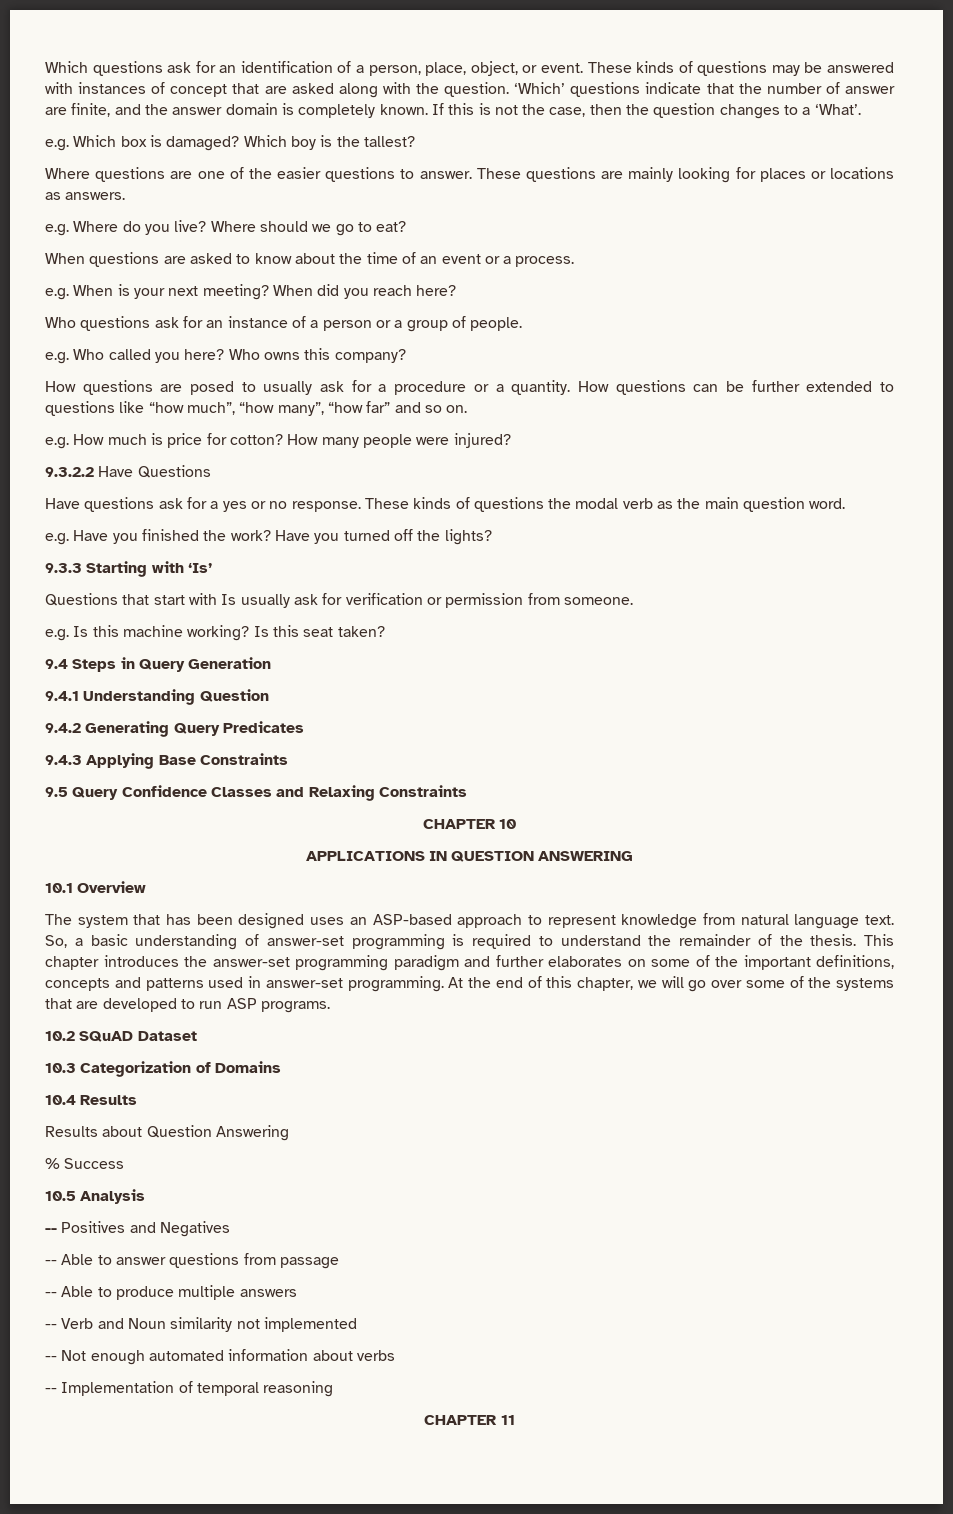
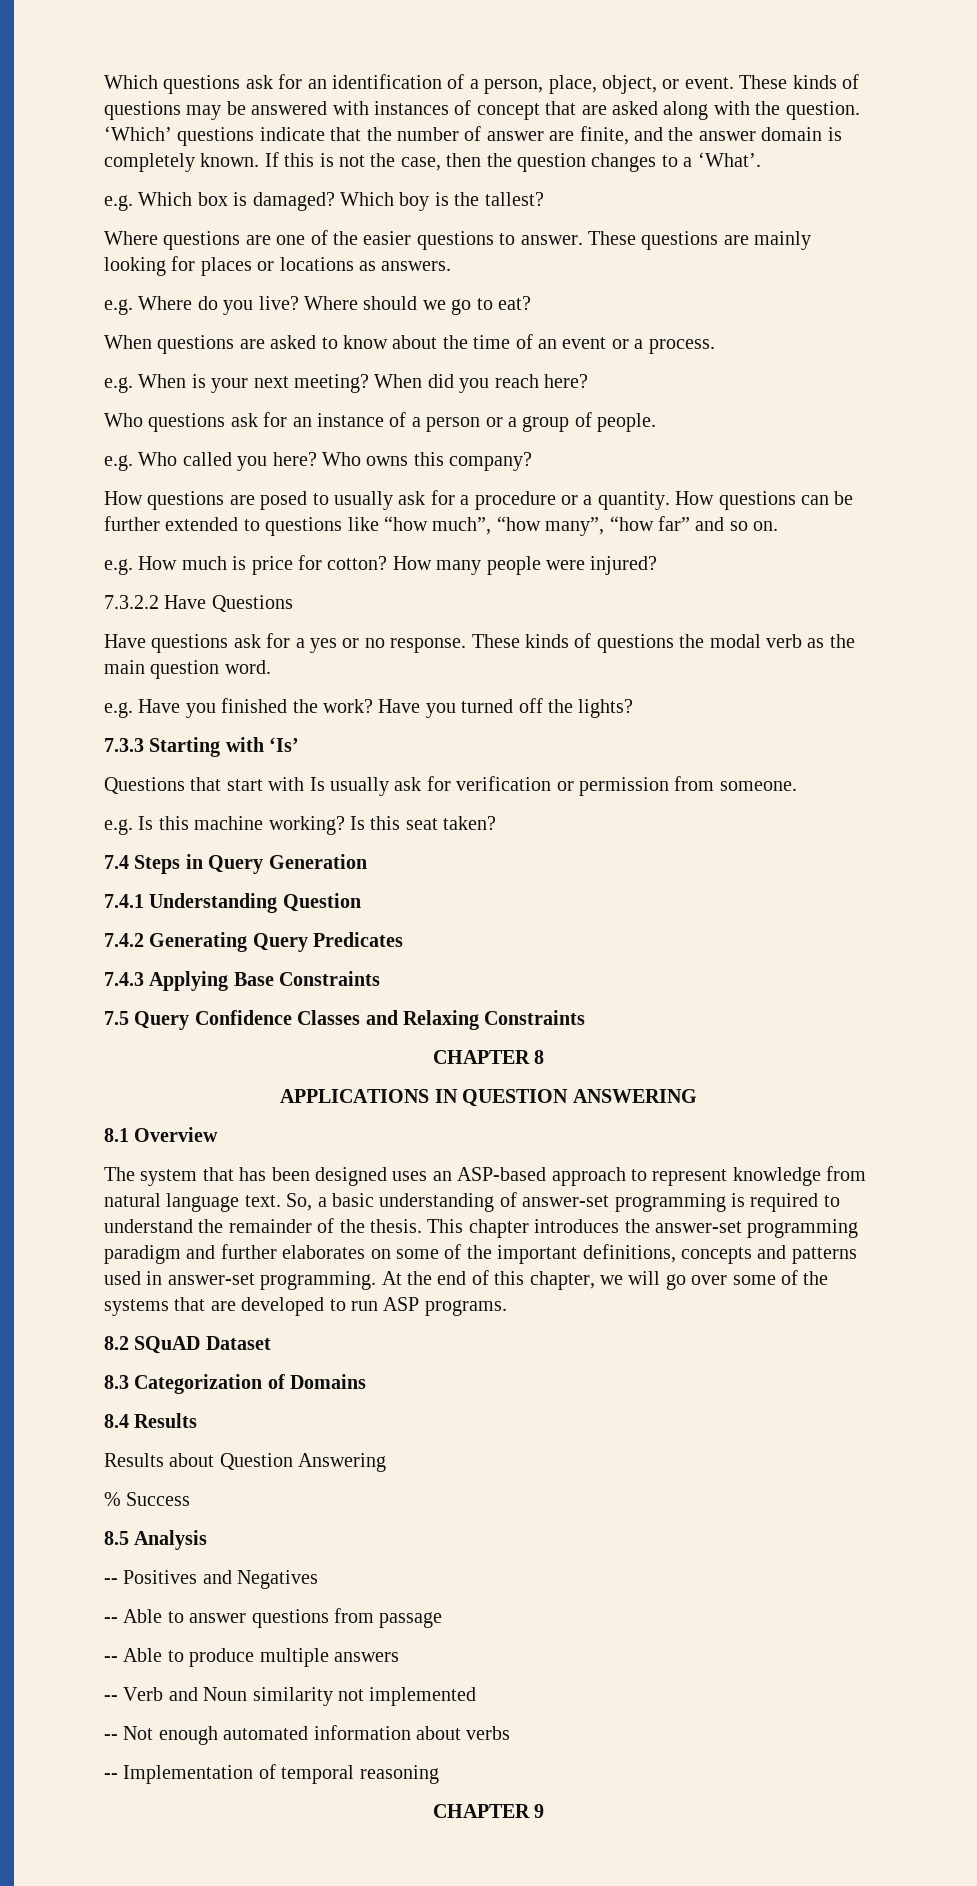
- 9.3.2.2 Have Questions
+ 7.3.2.2 Have Questions
- 9.3.3 Starting with ‘Is’
+ 7.3.3 Starting with ‘Is’
- 9.4 Steps in Query Generation
+ 7.4 Steps in Query Generation
- 9.4.1 Understanding Question
+ 7.4.1 Understanding Question
- 9.4.2 Generating Query Predicates
+ 7.4.2 Generating Query Predicates
- 9.4.3 Applying Base Constraints
+ 7.4.3 Applying Base Constraints
- 9.5 Query Confidence Classes and Relaxing Constraints
+ 7.5 Query Confidence Classes and Relaxing Constraints
- CHAPTER 10
+ CHAPTER 8
- 10.1 Overview
+ 8.1 Overview
- 10.2 SQuAD Dataset
+ 8.2 SQuAD Dataset
- 10.3 Categorization of Domains
+ 8.3 Categorization of Domains
- 10.4 Results
+ 8.4 Results
- 10.5 Analysis
+ 8.5 Analysis
- CHAPTER 11
+ CHAPTER 9

